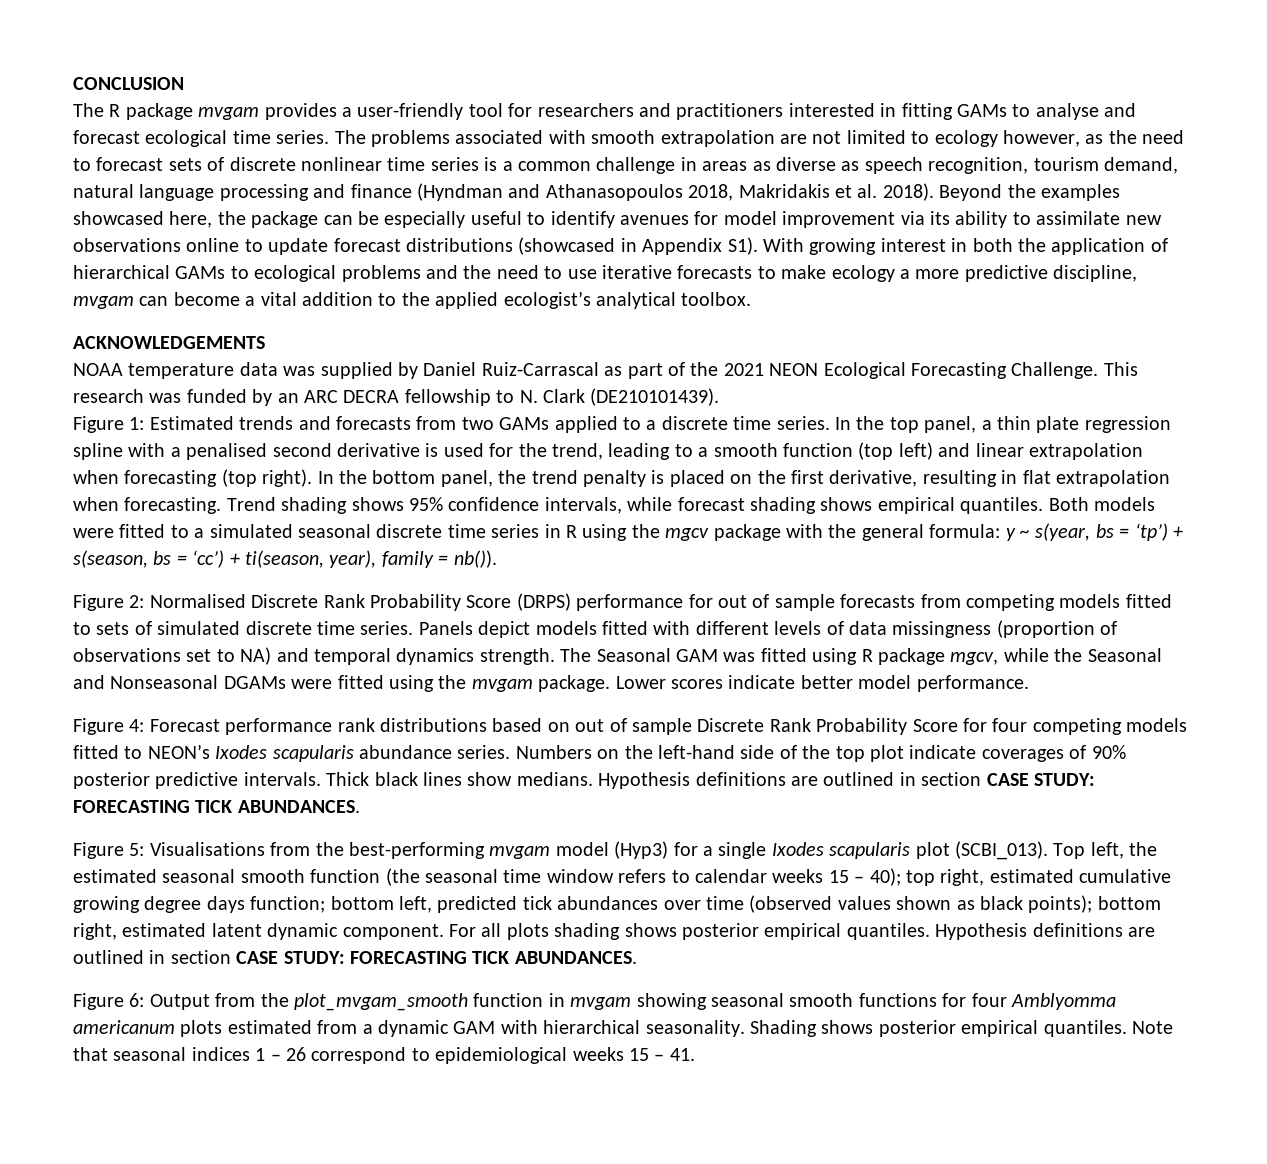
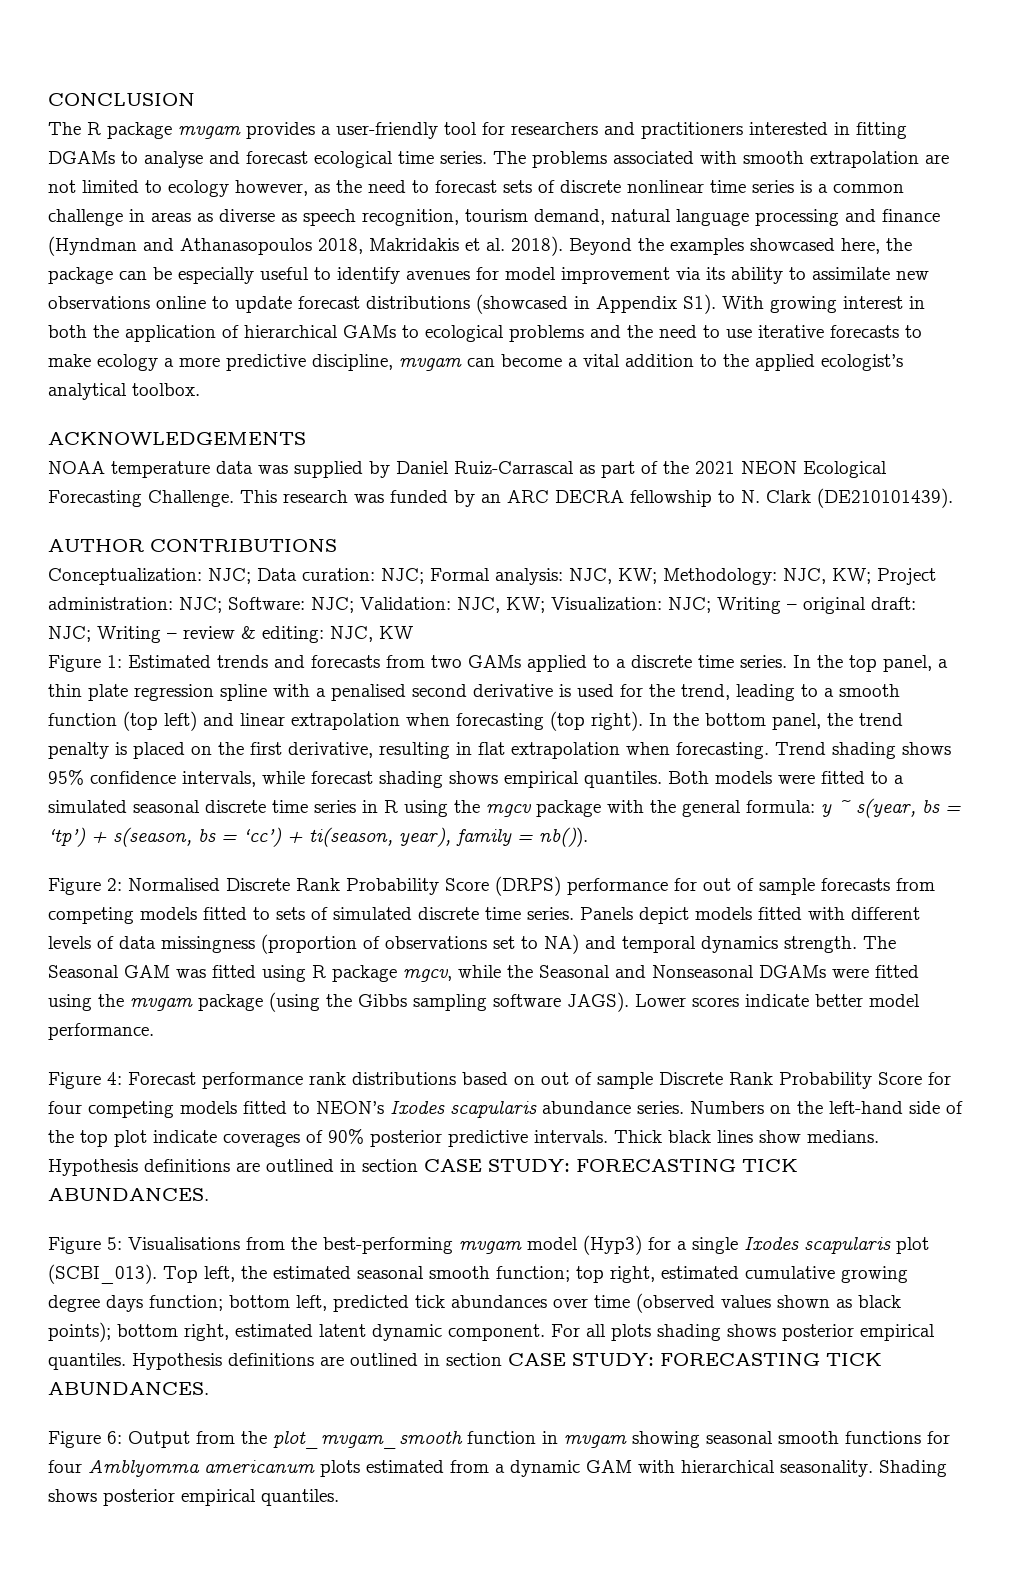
- The R package mvgam provides a user-friendly tool for researchers and practitioners interested in fitting GAMs to analyse and forecast ecological time series.
+ The R package mvgam provides a user-friendly tool for researchers and practitioners interested in fitting DGAMs to analyse and forecast ecological time series.
+ AUTHOR CONTRIBUTIONS
+ Conceptualization: NJC; Data curation: NJC; Formal analysis: NJC, KW; Methodology: NJC, KW; Project administration: NJC; Software: NJC; Validation: NJC, KW; Visualization: NJC; Writing – original draft: NJC; Writing – review & editing: NJC, KW
- The Seasonal GAM was fitted using R package mgcv, while the Seasonal and Nonseasonal DGAMs were fitted using the mvgam package.
+ The Seasonal GAM was fitted using R package mgcv, while the Seasonal and Nonseasonal DGAMs were fitted using the mvgam package (using the Gibbs sampling software JAGS).
- Top left, the estimated seasonal smooth function (the seasonal time window refers to calendar weeks 15 – 40); top right, estimated cumulative growing degree days function; bottom left, predicted tick abundances over time (observed values shown as black points); bottom right, estimated latent dynamic component.
+ Top left, the estimated seasonal smooth function; top right, estimated cumulative growing degree days function; bottom left, predicted tick abundances over time (observed values shown as black points); bottom right, estimated latent dynamic component.
- Note that seasonal indices 1 – 26 correspond to epidemiological weeks 15 – 41.

